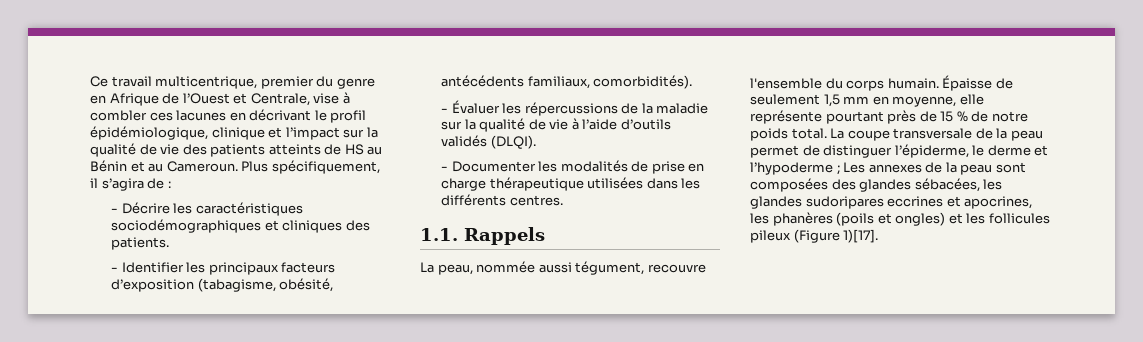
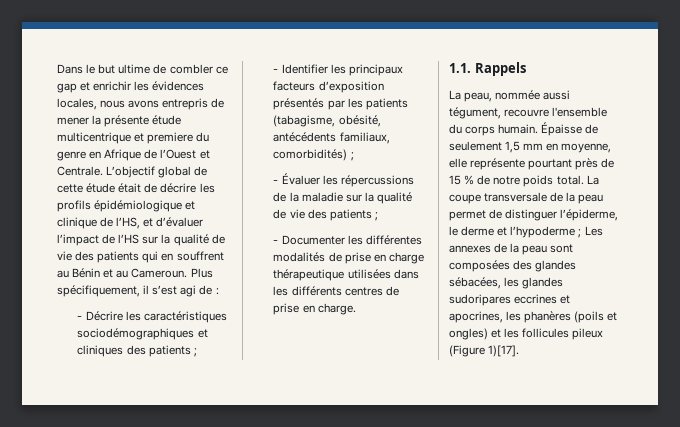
- Ce travail multicentrique, premier du genre en Afrique de l’Ouest et Centrale, vise à combler ces lacunes en décrivant le profil épidémiologique, clinique et l’impact sur la qualité de vie des patients atteints de HS au Bénin et au Cameroun.
+ Dans le but ultime de combler ce gap et enrichir les évidences locales, nous avons entrepris de mener la présente étude multicentrique et premiere du genre en Afrique de l’Ouest et Centrale. L’objectif global de cette étude était de décrire les profils épidémiologique et clinique de l’HS, et d’évaluer l’impact de l’HS sur la qualité de vie des patients qui en souffrent au Bénin et au Cameroun.
- Plus spécifiquement, il s’agira de :
+ Plus spécifiquement, il s’est agi de :
- - Décrire les caractéristiques sociodémographiques et cliniques des patients.
+ - Décrire les caractéristiques sociodémographiques et cliniques des patients ;
- - Identifier les principaux facteurs d’exposition (tabagisme, obésité, antécédents familiaux, comorbidités).
+ - Identifier les principaux facteurs d’exposition présentés par les patients (tabagisme, obésité, antécédents familiaux, comorbidités) ;
- - Évaluer les répercussions de la maladie sur la qualité de vie à l’aide d’outils validés (DLQI).
+ - Évaluer les répercussions de la maladie sur la qualité de vie des patients ;
- - Documenter les modalités de prise en charge thérapeutique utilisées dans les différents centres.
+ - Documenter les différentes modalités de prise en charge thérapeutique utilisées dans les différents centres de prise en charge.

